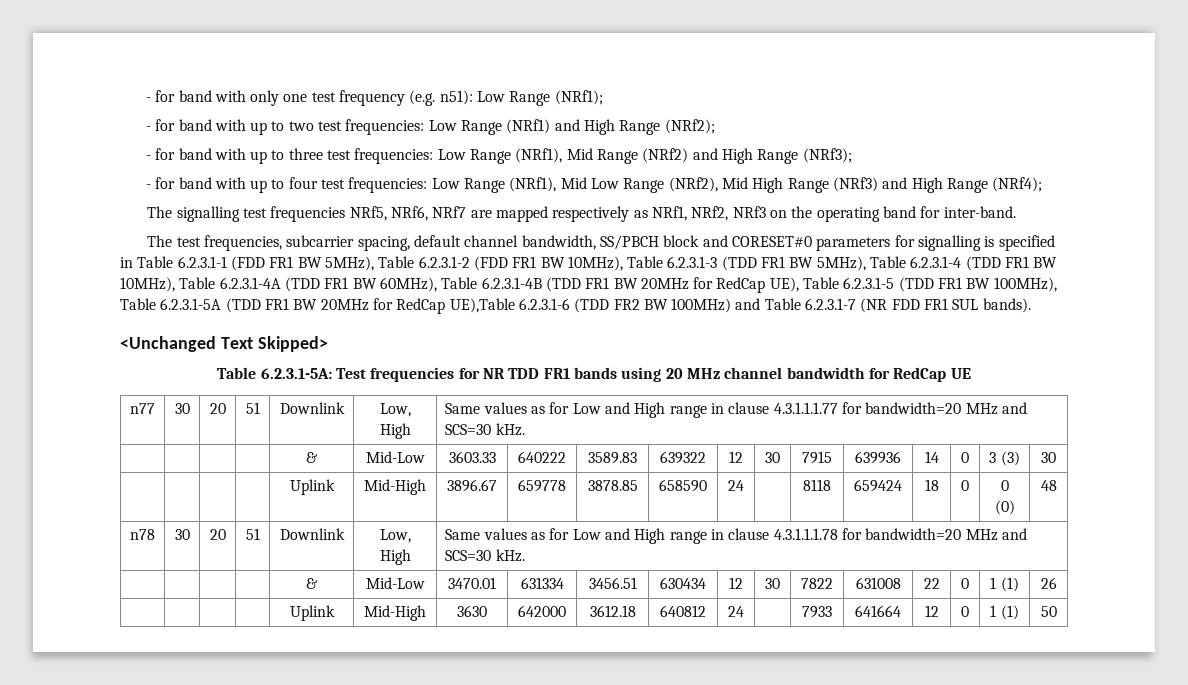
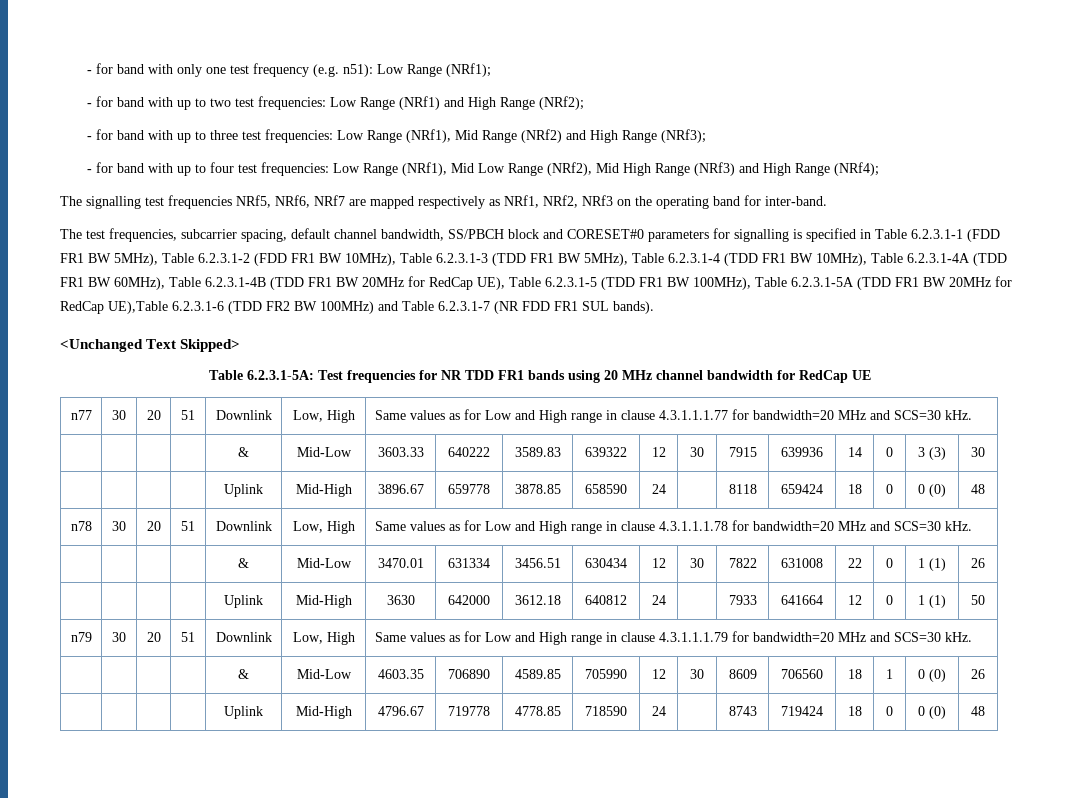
+ n79 | 30 | 20 | 51 | Downlink | Low, High | Same values as for Low and High range in clause 4.3.1.1.1.79 for bandwidth=20 MHz and SCS=30 kHz.
+ | | | | & | Mid-Low | 4603.35 | 706890 | 4589.85 | 705990 | 12 | 30 | 8609 | 706560 | 18 | 1 | 0 (0) | 26
+ | | | | Uplink | Mid-High | 4796.67 | 719778 | 4778.85 | 718590 | 24 | | 8743 | 719424 | 18 | 0 | 0 (0) | 48

